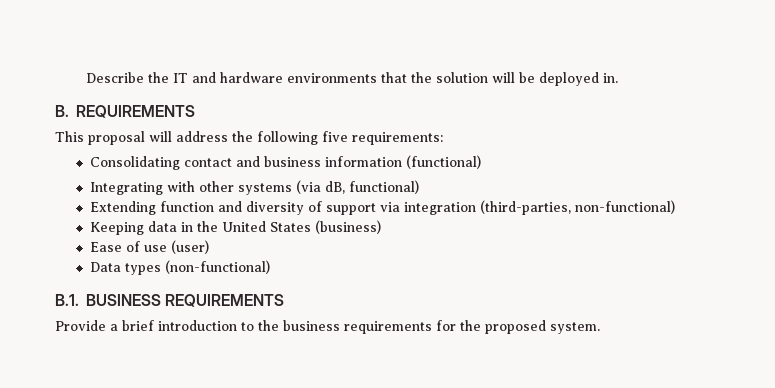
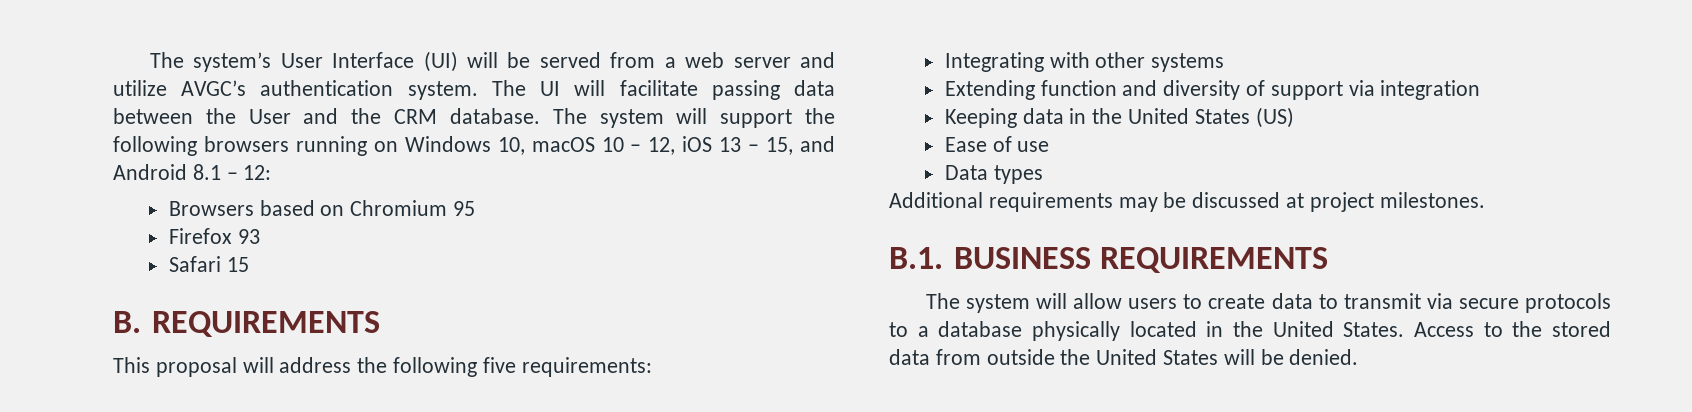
- Describe the IT and hardware environments that the solution will be deployed in.
+ The system’s User Interface (UI) will be served from a web server and utilize AVGC’s authentication system. The UI will facilitate passing data between the User and the CRM database. The system will support the following browsers running on Windows 10, macOS 10 – 12, iOS 13 – 15, and Android 8.1 – 12:
+ Browsers based on Chromium 95
+ Firefox 93
+ Safari 15
- Consolidating contact and business information (functional)
- Integrating with other systems (via dB, functional)
+ Integrating with other systems
- Extending function and diversity of support via integration (third-parties, non-functional)
+ Extending function and diversity of support via integration
- Keeping data in the United States (business)
+ Keeping data in the United States (US)
- Ease of use (user)
+ Ease of use
- Data types (non-functional)
+ Data types
+ Additional requirements may be discussed at project milestones.
  B.1. BUSINESS REQUIREMENTS
- Provide a brief introduction to the business requirements for the proposed system.
+ The system will allow users to create data to transmit via secure protocols to a database physically located in the United States. Access to the stored data from outside the United States will be denied.

